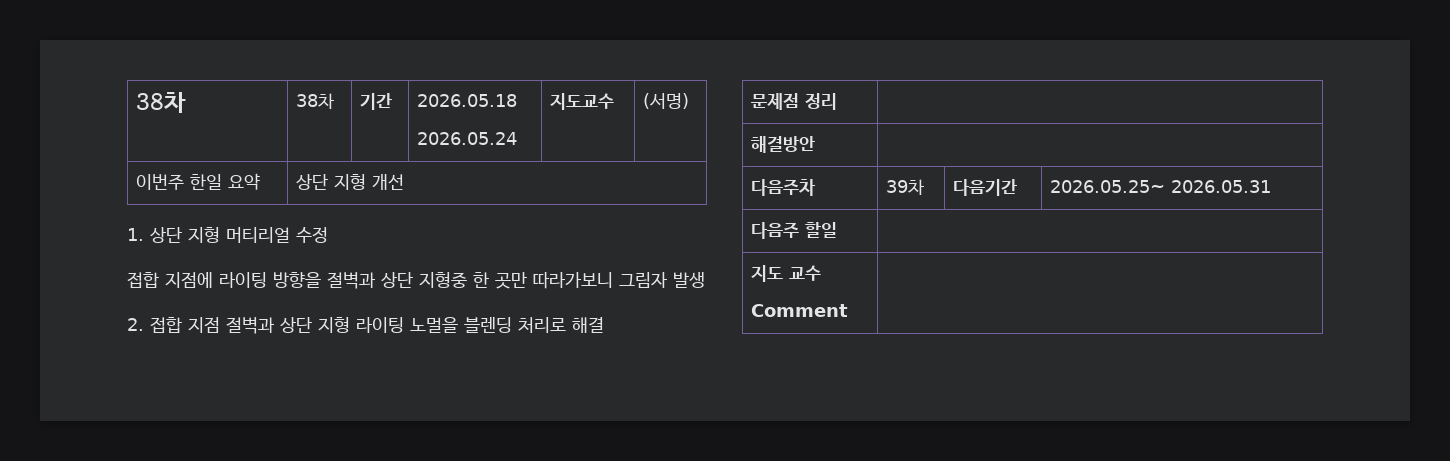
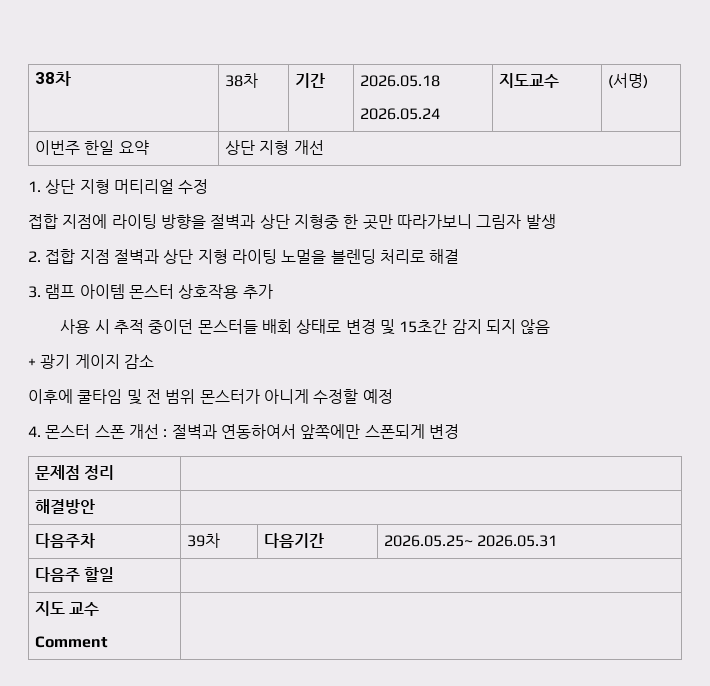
+ 3. 램프 아이템 몬스터 상호작용 추가
+ 사용 시 추적 중이던 몬스터들 배회 상태로 변경 및 15초간 감지 되지 않음
+ + 광기 게이지 감소
+ 이후에 쿨타임 및 전 범위 몬스터가 아니게 수정할 예정
+ 4. 몬스터 스폰 개선 : 절벽과 연동하여서 앞쪽에만 스폰되게 변경

